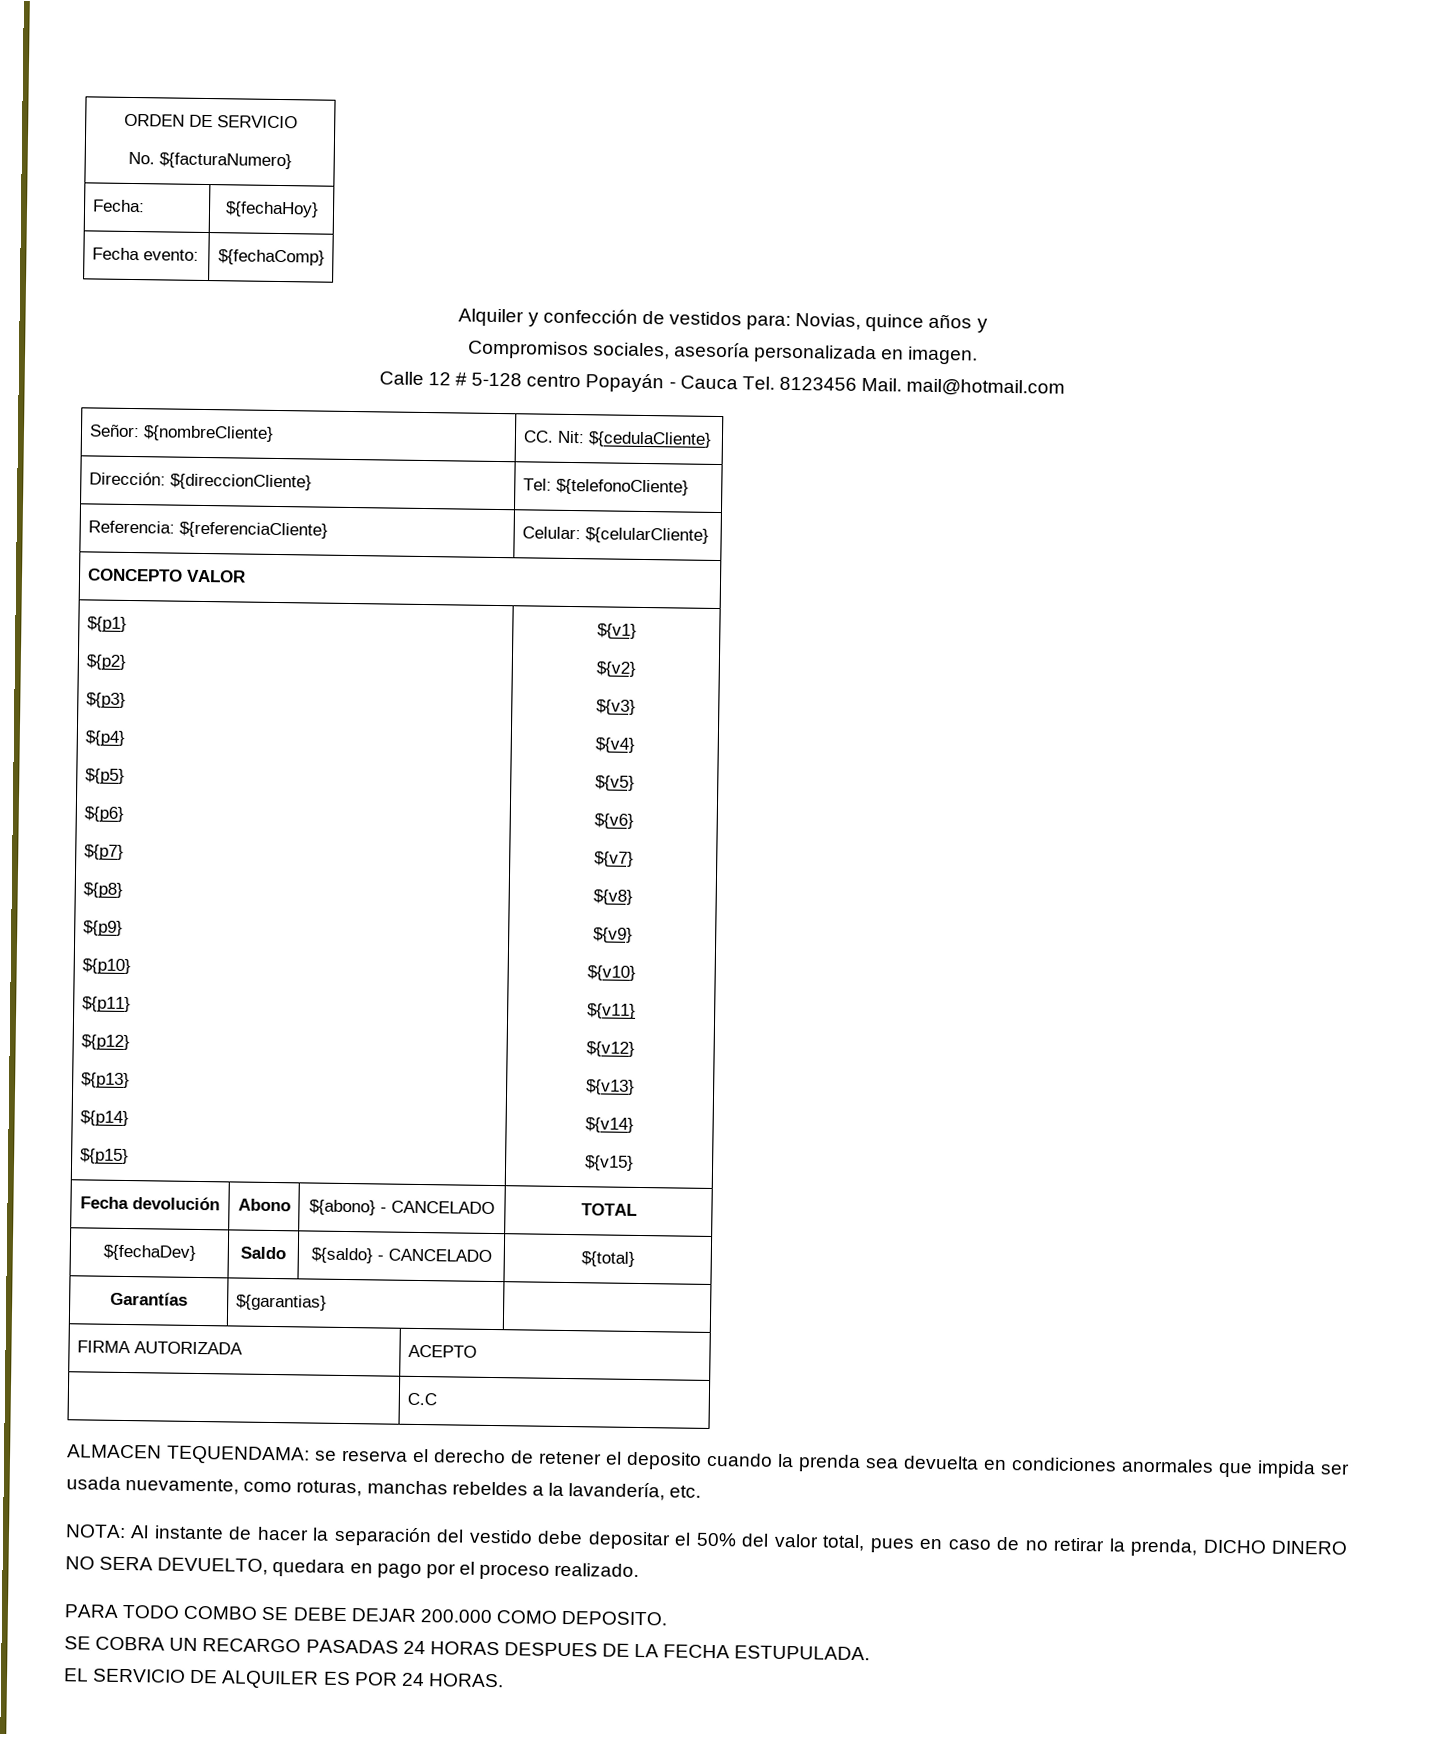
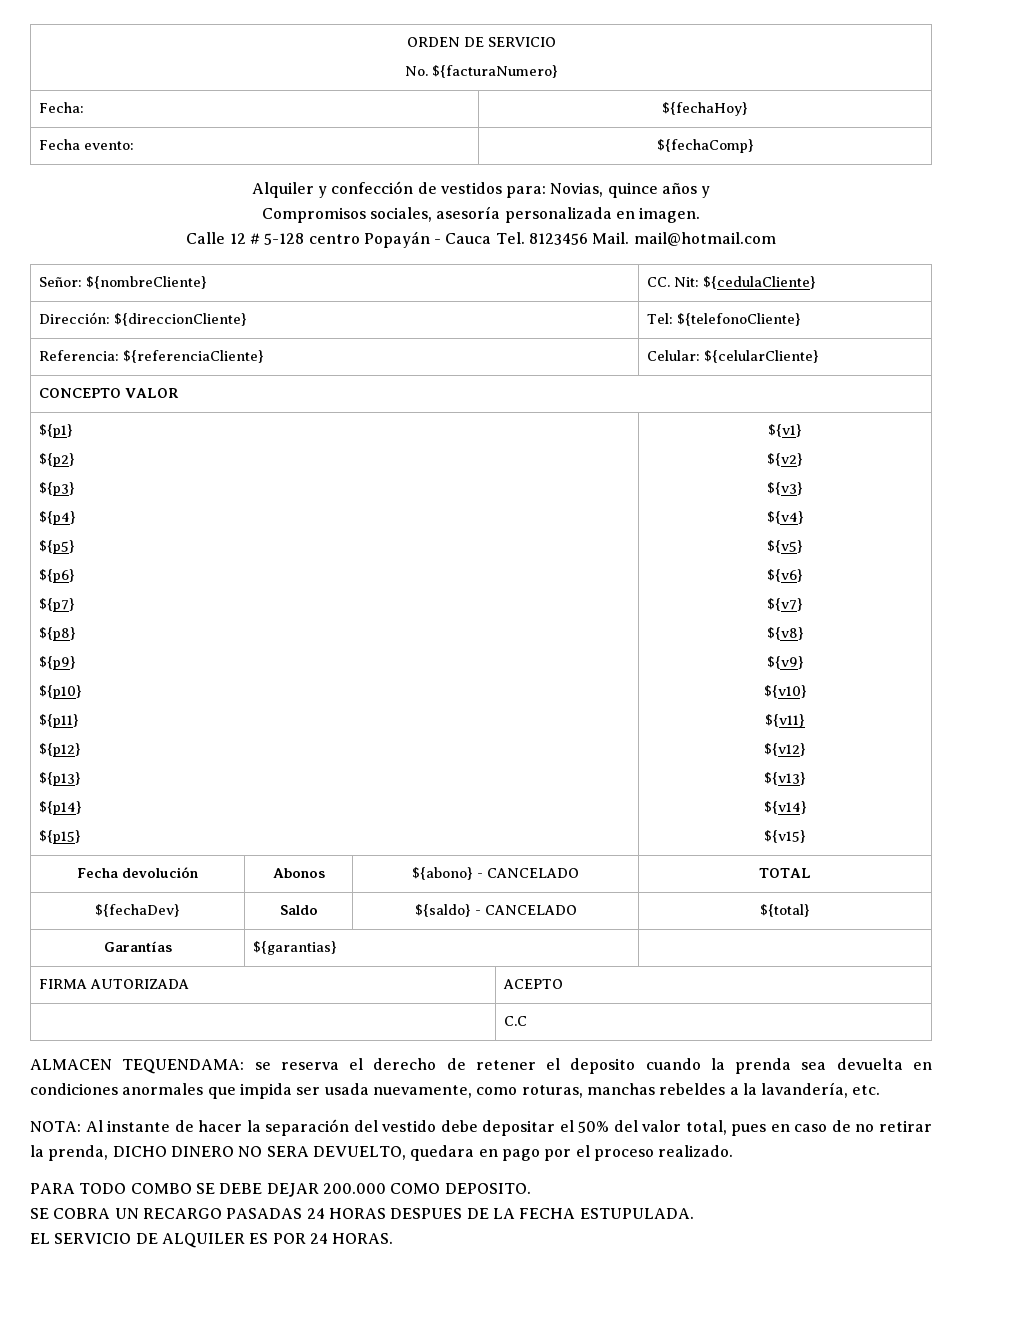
- Fecha devolución | Abono | ${abono} - CANCELADO | TOTAL
+ Fecha devolución | Abonos | ${abono} - CANCELADO | TOTAL

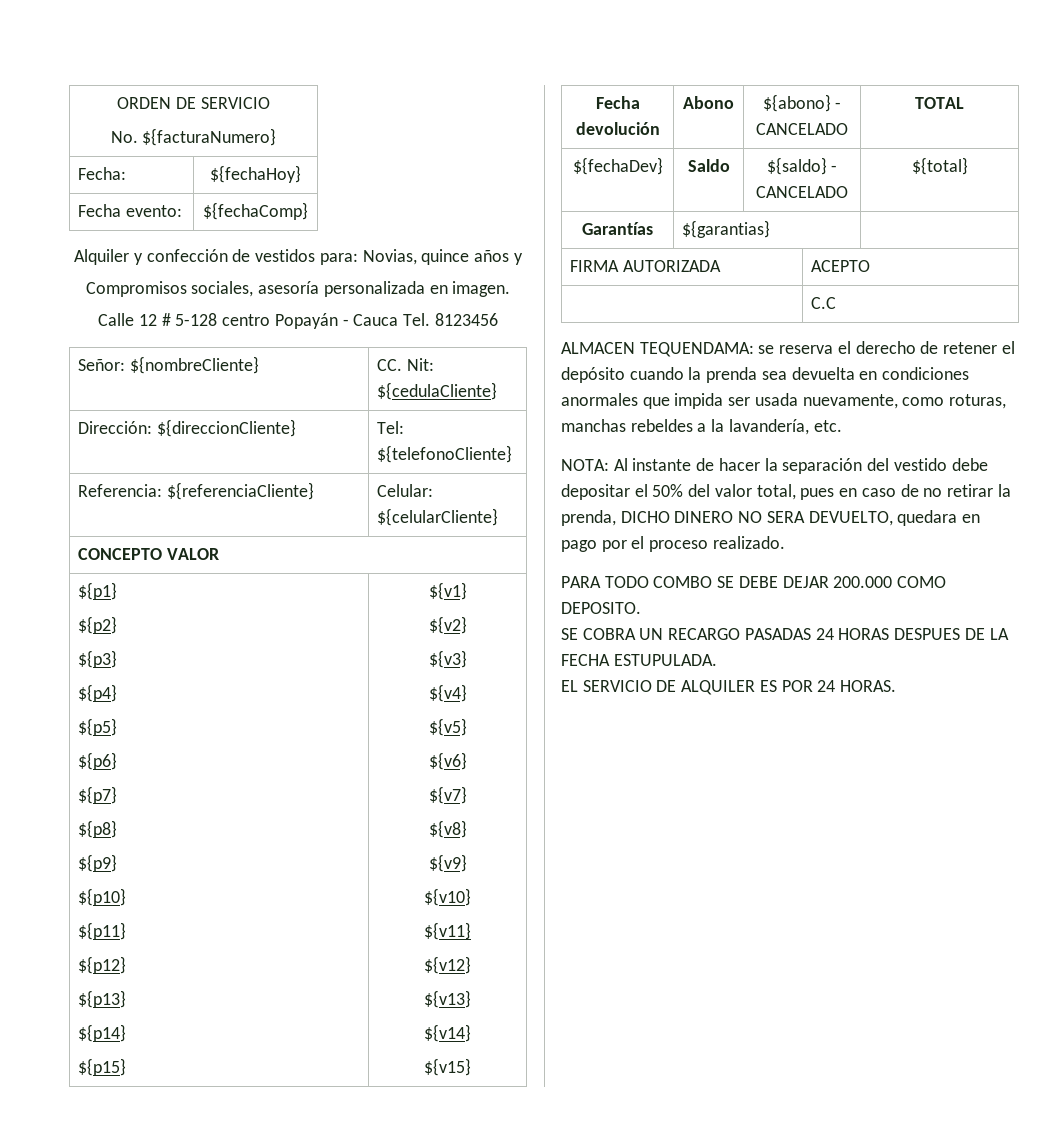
- Calle 12 # 5-128 centro Popayán - Cauca Tel. 8123456 Mail. mail@hotmail.com
+ Calle 12 # 5-128 centro Popayán - Cauca Tel. 8123456
- Fecha devolución | Abonos | ${abono} - CANCELADO | TOTAL
+ Fecha devolución | Abono | ${abono} - CANCELADO | TOTAL
- ALMACEN TEQUENDAMA: se reserva el derecho de retener el deposito cuando la prenda sea devuelta en condiciones anormales que impida ser usada nuevamente, como roturas, manchas rebeldes a la lavandería, etc.
+ ALMACEN TEQUENDAMA: se reserva el derecho de retener el depósito cuando la prenda sea devuelta en condiciones anormales que impida ser usada nuevamente, como roturas, manchas rebeldes a la lavandería, etc.

